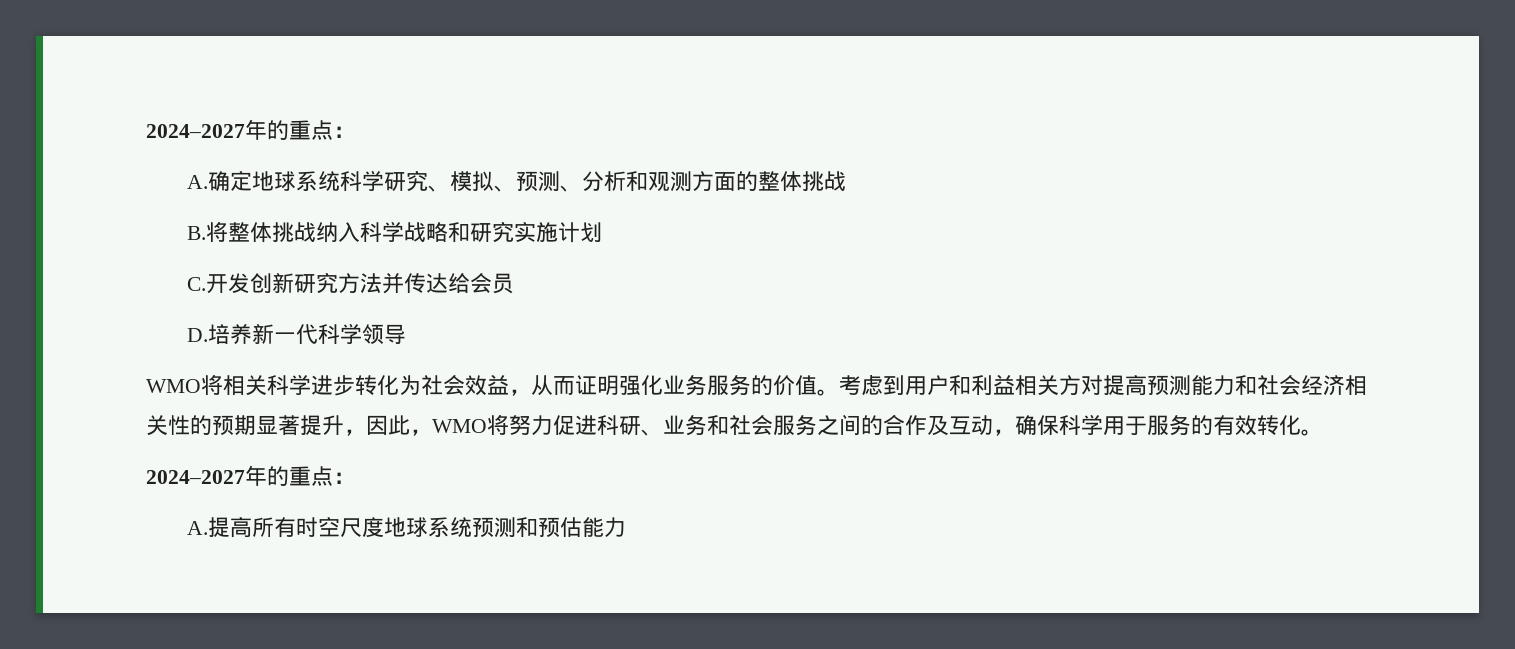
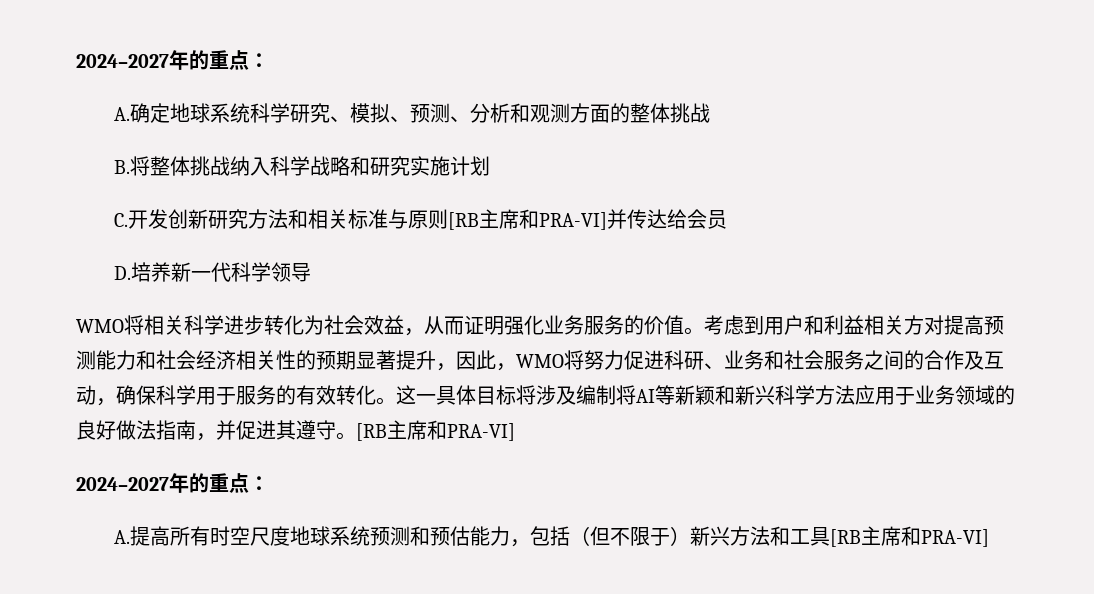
- C.开发创新研究方法并传达给会员
+ C.开发创新研究方法和相关标准与原则[RB主席和PRA-VI]并传达给会员
+ 这一具体目标将涉及编制将AI等新颖和新兴科学方法应用于业务领域的良好做法指南，并促进其遵守。[RB主席和PRA-VI]
- A.提高所有时空尺度地球系统预测和预估能力
+ A.提高所有时空尺度地球系统预测和预估能力，包括（但不限于）新兴方法和工具[RB主席和PRA-VI]

